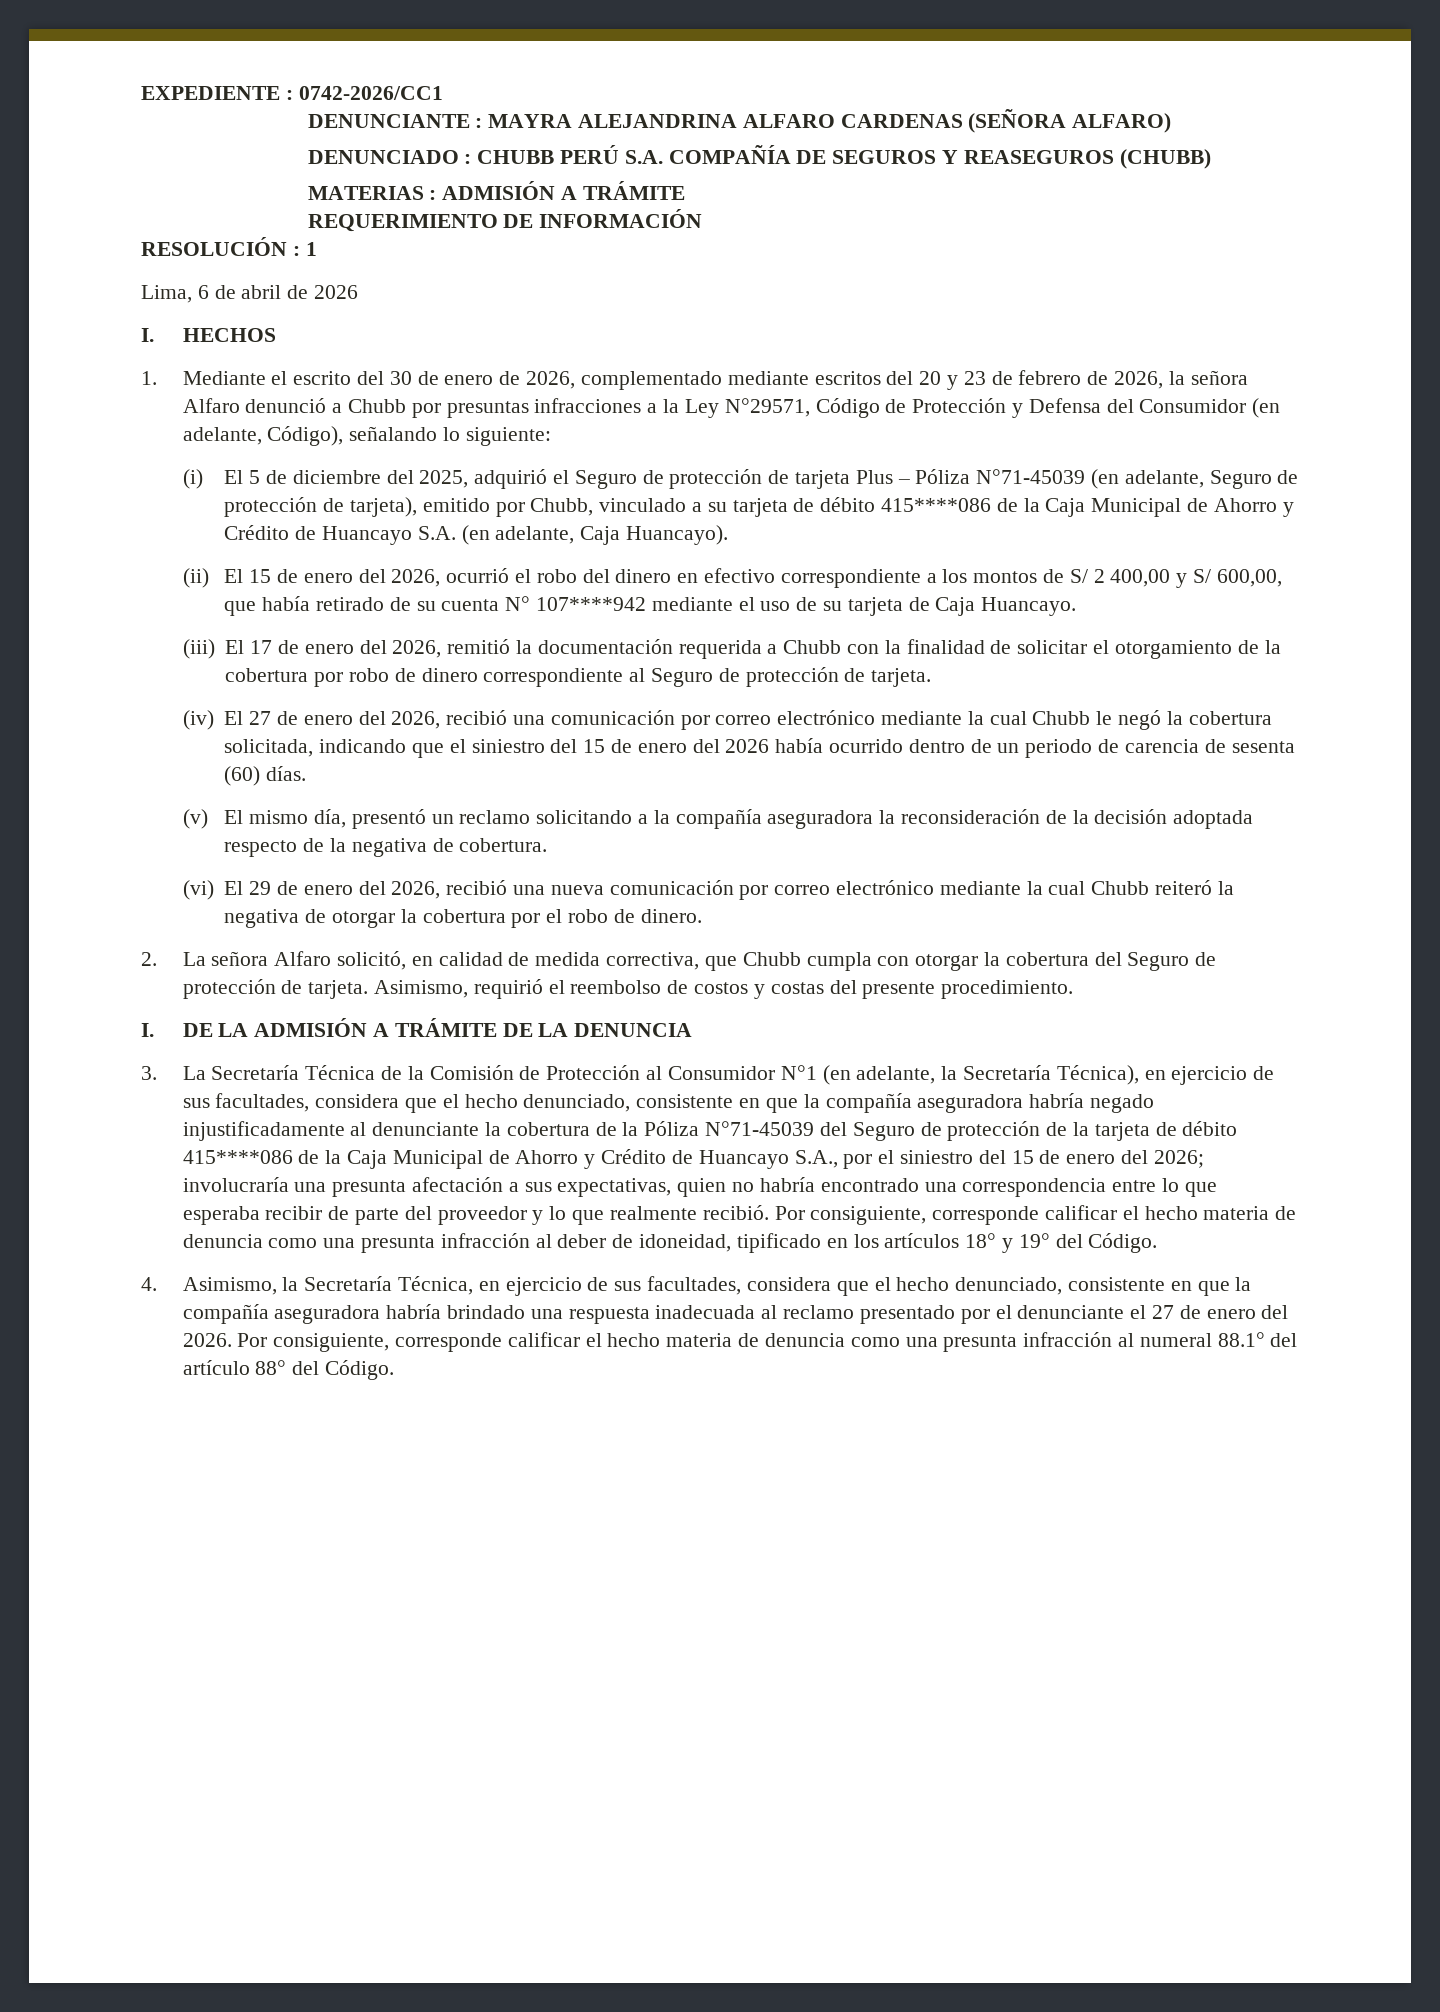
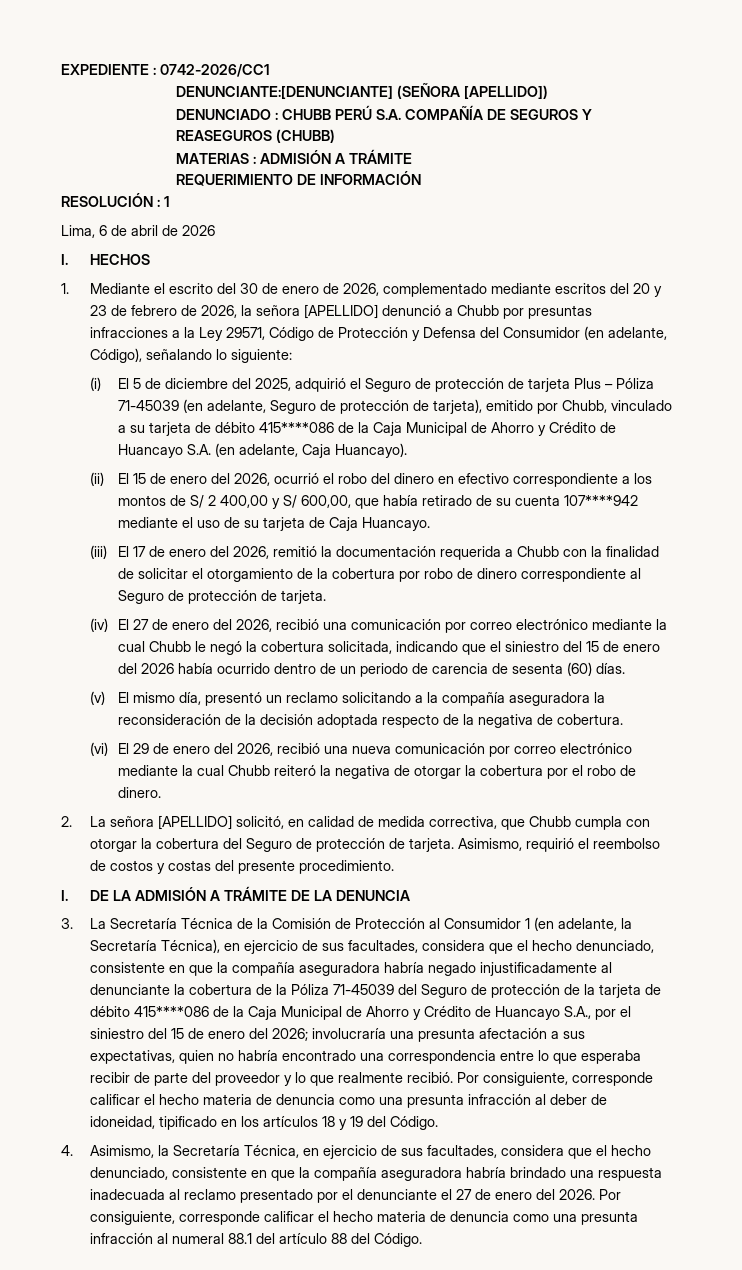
- DENUNCIANTE : MAYRA ALEJANDRINA ALFARO CARDENAS (SEÑORA ALFARO)
+ DENUNCIANTE:[DENUNCIANTE] (SEÑORA [APELLIDO])
- 1. Mediante el escrito del 30 de enero de 2026, complementado mediante escritos del 20 y 23 de febrero de 2026, la señora Alfaro denunció a Chubb por presuntas infracciones a la Ley N°29571, Código de Protección y Defensa del Consumidor (en adelante, Código), señalando lo siguiente:
+ 1. Mediante el escrito del 30 de enero de 2026, complementado mediante escritos del 20 y 23 de febrero de 2026, la señora [APELLIDO] denunció a Chubb por presuntas infracciones a la Ley 29571, Código de Protección y Defensa del Consumidor (en adelante, Código), señalando lo siguiente:
- (i) El 5 de diciembre del 2025, adquirió el Seguro de protección de tarjeta Plus – Póliza N°71-45039 (en adelante, Seguro de protección de tarjeta), emitido por Chubb, vinculado a su tarjeta de débito 415****086 de la Caja Municipal de Ahorro y Crédito de Huancayo S.A. (en adelante, Caja Huancayo).
+ (i) El 5 de diciembre del 2025, adquirió el Seguro de protección de tarjeta Plus – Póliza 71-45039 (en adelante, Seguro de protección de tarjeta), emitido por Chubb, vinculado a su tarjeta de débito 415****086 de la Caja Municipal de Ahorro y Crédito de Huancayo S.A. (en adelante, Caja Huancayo).
- (ii) El 15 de enero del 2026, ocurrió el robo del dinero en efectivo correspondiente a los montos de S/ 2 400,00 y S/ 600,00, que había retirado de su cuenta N° 107****942 mediante el uso de su tarjeta de Caja Huancayo.
+ (ii) El 15 de enero del 2026, ocurrió el robo del dinero en efectivo correspondiente a los montos de S/ 2 400,00 y S/ 600,00, que había retirado de su cuenta 107****942 mediante el uso de su tarjeta de Caja Huancayo.
- 2. La señora Alfaro solicitó, en calidad de medida correctiva, que Chubb cumpla con otorgar la cobertura del Seguro de protección de tarjeta.
+ 2. La señora [APELLIDO] solicitó, en calidad de medida correctiva, que Chubb cumpla con otorgar la cobertura del Seguro de protección de tarjeta.
- 3. La Secretaría Técnica de la Comisión de Protección al Consumidor N°1 (en adelante, la Secretaría Técnica), en ejercicio de sus facultades, considera que el hecho denunciado, consistente en que la compañía aseguradora habría negado injustificadamente al denunciante la cobertura de la Póliza N°71-45039 del Seguro de protección de la tarjeta de débito 415****086 de la Caja Municipal de Ahorro y Crédito de Huancayo S.A., por el siniestro del 15 de enero del 2026;
+ 3. La Secretaría Técnica de la Comisión de Protección al Consumidor 1 (en adelante, la Secretaría Técnica), en ejercicio de sus facultades, considera que el hecho denunciado, consistente en que la compañía aseguradora habría negado injustificadamente al denunciante la cobertura de la Póliza 71-45039 del Seguro de protección de la tarjeta de débito 415****086 de la Caja Municipal de Ahorro y Crédito de Huancayo S.A., por el siniestro del 15 de enero del 2026;
- Por consiguiente, corresponde calificar el hecho materia de denuncia como una presunta infracción al deber de idoneidad, tipificado en los artículos 18° y 19° del Código.
+ Por consiguiente, corresponde calificar el hecho materia de denuncia como una presunta infracción al deber de idoneidad, tipificado en los artículos 18 y 19 del Código.
- Por consiguiente, corresponde calificar el hecho materia de denuncia como una presunta infracción al numeral 88.1° del artículo 88° del Código.
+ Por consiguiente, corresponde calificar el hecho materia de denuncia como una presunta infracción al numeral 88.1 del artículo 88 del Código.

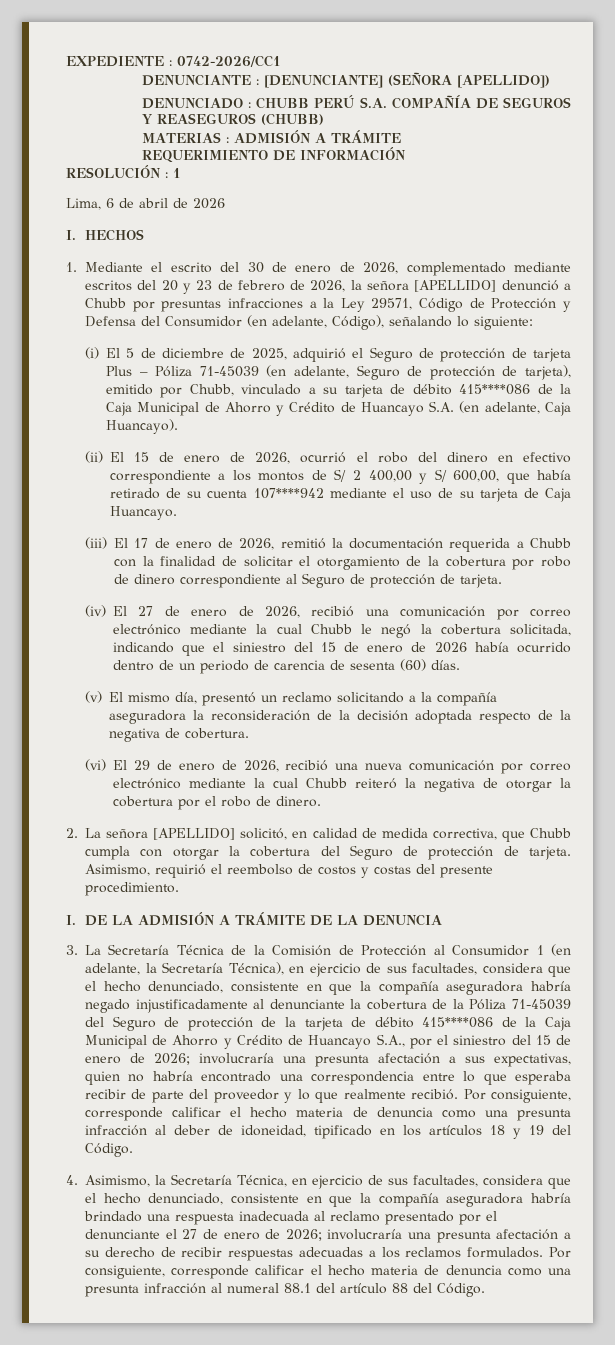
- DENUNCIANTE:[DENUNCIANTE] (SEÑORA [APELLIDO])
+ DENUNCIANTE : [DENUNCIANTE] (SEÑORA [APELLIDO])
- (i) El 5 de diciembre del 2025, adquirió el Seguro de protección de tarjeta Plus – Póliza 71-45039 (en adelante, Seguro de protección de tarjeta), emitido por Chubb, vinculado a su tarjeta de débito 415****086 de la Caja Municipal de Ahorro y Crédito de Huancayo S.A. (en adelante, Caja Huancayo).
+ (i) El 5 de diciembre de 2025, adquirió el Seguro de protección de tarjeta Plus – Póliza 71-45039 (en adelante, Seguro de protección de tarjeta), emitido por Chubb, vinculado a su tarjeta de débito 415****086 de la Caja Municipal de Ahorro y Crédito de Huancayo S.A. (en adelante, Caja Huancayo).
- (ii) El 15 de enero del 2026, ocurrió el robo del dinero en efectivo correspondiente a los montos de S/ 2 400,00 y S/ 600,00, que había retirado de su cuenta 107****942 mediante el uso de su tarjeta de Caja Huancayo.
+ (ii) El 15 de enero de 2026, ocurrió el robo del dinero en efectivo correspondiente a los montos de S/ 2 400,00 y S/ 600,00, que había retirado de su cuenta 107****942 mediante el uso de su tarjeta de Caja Huancayo.
- (iii) El 17 de enero del 2026, remitió la documentación requerida a Chubb con la finalidad de solicitar el otorgamiento de la cobertura por robo de dinero correspondiente al Seguro de protección de tarjeta.
+ (iii) El 17 de enero de 2026, remitió la documentación requerida a Chubb con la finalidad de solicitar el otorgamiento de la cobertura por robo de dinero correspondiente al Seguro de protección de tarjeta.
- (iv) El 27 de enero del 2026, recibió una comunicación por correo electrónico mediante la cual Chubb le negó la cobertura solicitada, indicando que el siniestro del 15 de enero del 2026 había ocurrido dentro de un periodo de carencia de sesenta (60) días.
+ (iv) El 27 de enero de 2026, recibió una comunicación por correo electrónico mediante la cual Chubb le negó la cobertura solicitada, indicando que el siniestro del 15 de enero de 2026 había ocurrido dentro de un periodo de carencia de sesenta (60) días.
- (vi) El 29 de enero del 2026, recibió una nueva comunicación por correo electrónico mediante la cual Chubb reiteró la negativa de otorgar la cobertura por el robo de dinero.
+ (vi) El 29 de enero de 2026, recibió una nueva comunicación por correo electrónico mediante la cual Chubb reiteró la negativa de otorgar la cobertura por el robo de dinero.
- 3. La Secretaría Técnica de la Comisión de Protección al Consumidor 1 (en adelante, la Secretaría Técnica), en ejercicio de sus facultades, considera que el hecho denunciado, consistente en que la compañía aseguradora habría negado injustificadamente al denunciante la cobertura de la Póliza 71-45039 del Seguro de protección de la tarjeta de débito 415****086 de la Caja Municipal de Ahorro y Crédito de Huancayo S.A., por el siniestro del 15 de enero del 2026;
+ 3. La Secretaría Técnica de la Comisión de Protección al Consumidor 1 (en adelante, la Secretaría Técnica), en ejercicio de sus facultades, considera que el hecho denunciado, consistente en que la compañía aseguradora habría negado injustificadamente al denunciante la cobertura de la Póliza 71-45039 del Seguro de protección de la tarjeta de débito 415****086 de la Caja Municipal de Ahorro y Crédito de Huancayo S.A., por el siniestro del 15 de enero de 2026;
- 4. Asimismo, la Secretaría Técnica, en ejercicio de sus facultades, considera que el hecho denunciado, consistente en que la compañía aseguradora habría brindado una respuesta inadecuada al reclamo presentado por el denunciante el 27 de enero del 2026.
+ 4. Asimismo, la Secretaría Técnica, en ejercicio de sus facultades, considera que el hecho denunciado, consistente en que la compañía aseguradora habría brindado una respuesta inadecuada al reclamo presentado por el denunciante el 27 de enero de 2026; involucraría una presunta afectación a su derecho de recibir respuestas adecuadas a los reclamos formulados.

